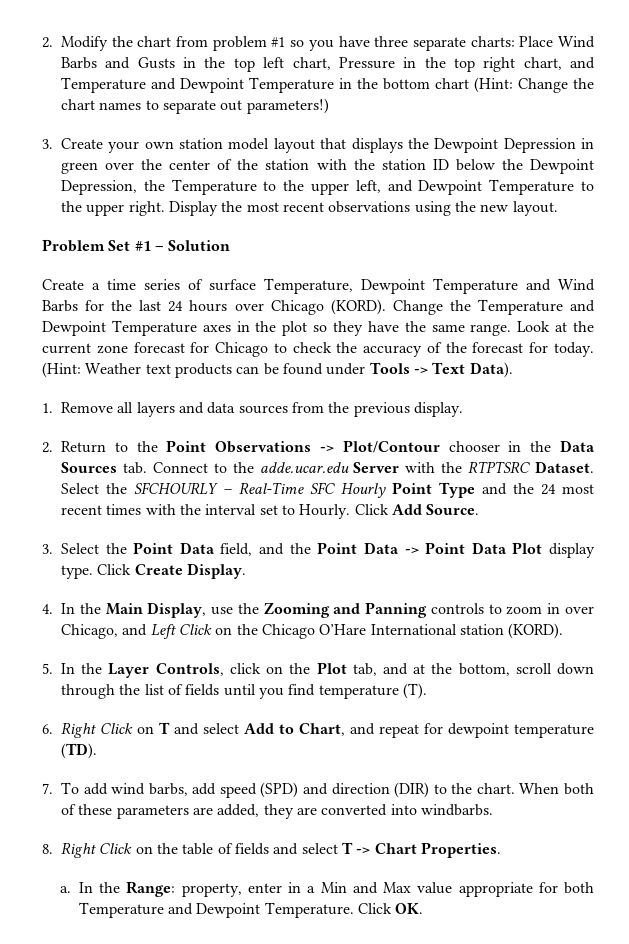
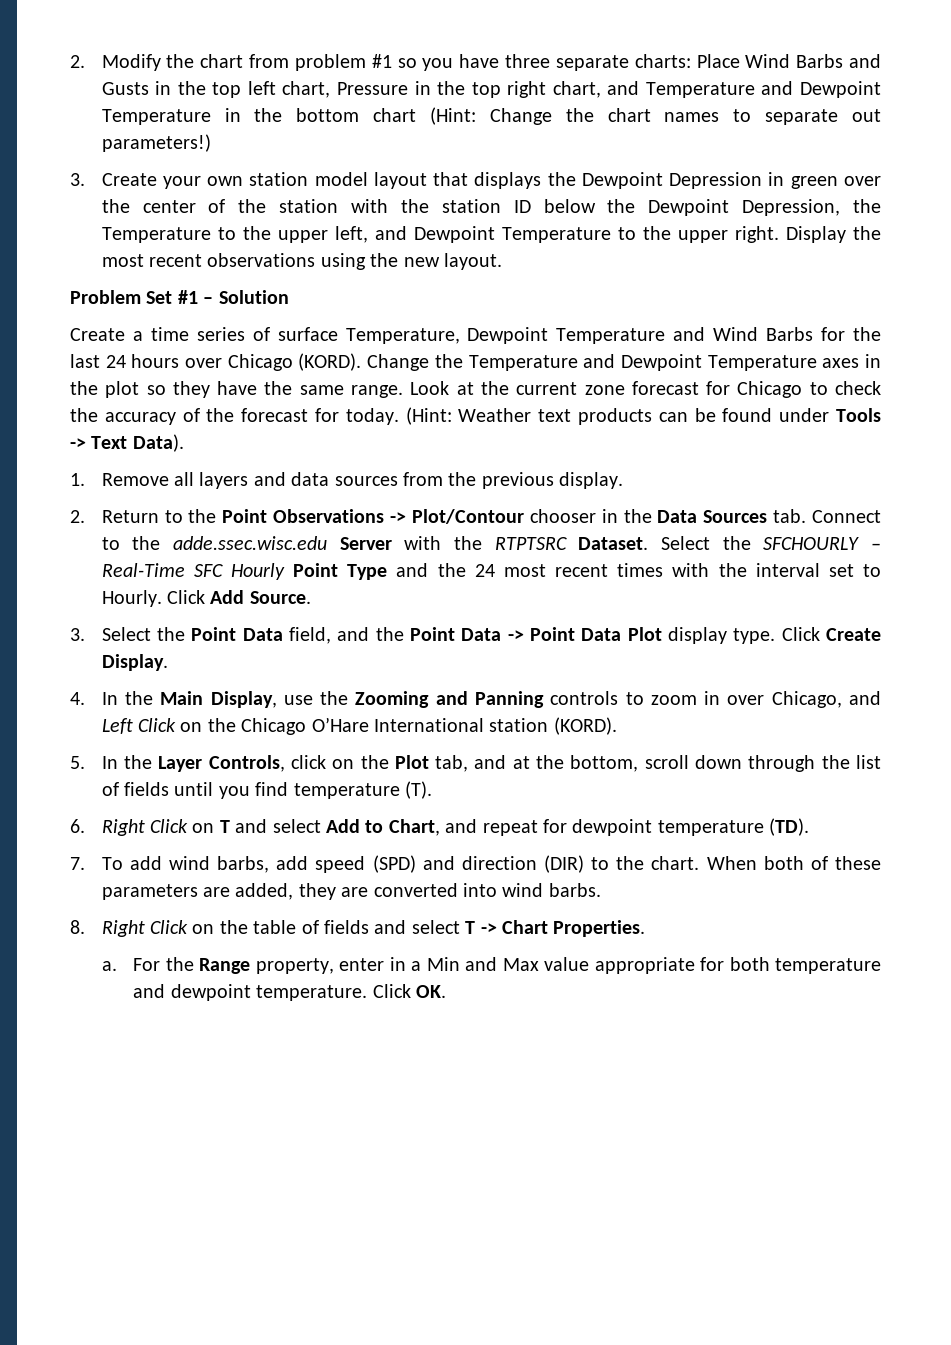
- 2. Return to the Point Observations -> Plot/Contour chooser in the Data Sources tab. Connect to the adde.ucar.edu Server with the RTPTSRC Dataset.
+ 2. Return to the Point Observations -> Plot/Contour chooser in the Data Sources tab. Connect to the adde.ssec.wisc.edu Server with the RTPTSRC Dataset.
- When both of these parameters are added, they are converted into windbarbs.
+ When both of these parameters are added, they are converted into wind barbs.
- In the Range: property, enter in a Min and Max value appropriate for both Temperature and Dewpoint Temperature.
+ For the Range property, enter in a Min and Max value appropriate for both temperature and dewpoint temperature.

